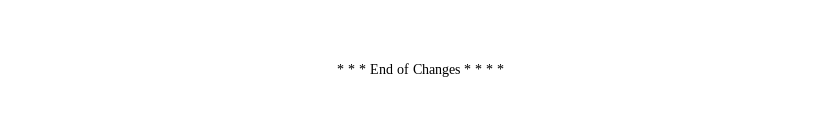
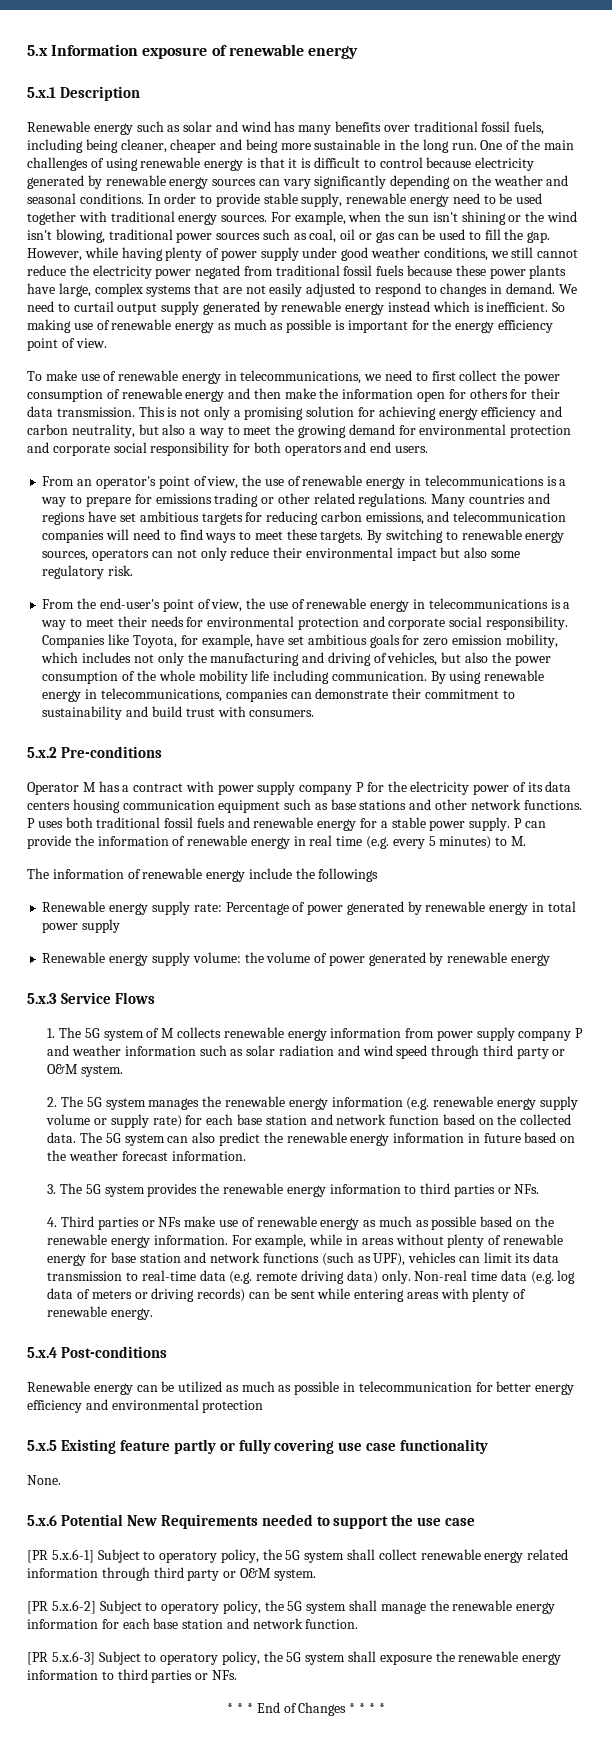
+ 5.x Information exposure of renewable energy
+ 5.x.1 Description
+ Renewable energy such as solar and wind has many benefits over traditional fossil fuels, including being cleaner, cheaper and being more sustainable in the long run. One of the main challenges of using renewable energy is that it is difficult to control because electricity generated by renewable energy sources can vary significantly depending on the weather and seasonal conditions. In order to provide stable supply, renewable energy need to be used together with traditional energy sources. For example, when the sun isn't shining or the wind isn't blowing, traditional power sources such as coal, oil or gas can be used to fill the gap. However, while having plenty of power supply under good weather conditions, we still cannot reduce the electricity power negated from traditional fossil fuels because these power plants have large, complex systems that are not easily adjusted to respond to changes in demand. We need to curtail output supply generated by renewable energy instead which is inefficient. So making use of renewable energy as much as possible is important for the energy efficiency point of view.
+ To make use of renewable energy in telecommunications, we need to first collect the power consumption of renewable energy and then make the information open for others for their data transmission. This is not only a promising solution for achieving energy efficiency and carbon neutrality, but also a way to meet the growing demand for environmental protection and corporate social responsibility for both operators and end users.
+ From an operator's point of view, the use of renewable energy in telecommunications is a way to prepare for emissions trading or other related regulations. Many countries and regions have set ambitious targets for reducing carbon emissions, and telecommunication companies will need to find ways to meet these targets. By switching to renewable energy sources, operators can not only reduce their environmental impact but also some regulatory risk.
+ From the end-user's point of view, the use of renewable energy in telecommunications is a way to meet their needs for environmental protection and corporate social responsibility. Companies like Toyota, for example, have set ambitious goals for zero emission mobility, which includes not only the manufacturing and driving of vehicles, but also the power consumption of the whole mobility life including communication. By using renewable energy in telecommunications, companies can demonstrate their commitment to sustainability and build trust with consumers.
+ 5.x.2 Pre-conditions
+ Operator M has a contract with power supply company P for the electricity power of its data centers housing communication equipment such as base stations and other network functions. P uses both traditional fossil fuels and renewable energy for a stable power supply. P can provide the information of renewable energy in real time (e.g. every 5 minutes) to M.
+ The information of renewable energy include the followings
+ Renewable energy supply rate: Percentage of power generated by renewable energy in total power supply
+ Renewable energy supply volume: the volume of power generated by renewable energy
+ 5.x.3 Service Flows
+ 1. The 5G system of M collects renewable energy information from power supply company P and weather information such as solar radiation and wind speed through third party or O&M system.
+ 2. The 5G system manages the renewable energy information (e.g. renewable energy supply volume or supply rate) for each base station and network function based on the collected data. The 5G system can also predict the renewable energy information in future based on the weather forecast information.
+ 3. The 5G system provides the renewable energy information to third parties or NFs.
+ 4. Third parties or NFs make use of renewable energy as much as possible based on the renewable energy information. For example, while in areas without plenty of renewable energy for base station and network functions (such as UPF), vehicles can limit its data transmission to real-time data (e.g. remote driving data) only. Non-real time data (e.g. log data of meters or driving records) can be sent while entering areas with plenty of renewable energy.
+ 5.x.4 Post-conditions
+ Renewable energy can be utilized as much as possible in telecommunication for better energy efficiency and environmental protection
+ 5.x.5 Existing feature partly or fully covering use case functionality
+ None.
+ 5.x.6 Potential New Requirements needed to support the use case
+ [PR 5.x.6-1] Subject to operatory policy, the 5G system shall collect renewable energy related information through third party or O&M system.
+ [PR 5.x.6-2] Subject to operatory policy, the 5G system shall manage the renewable energy information for each base station and network function.
+ [PR 5.x.6-3] Subject to operatory policy, the 5G system shall exposure the renewable energy information to third parties or NFs.

